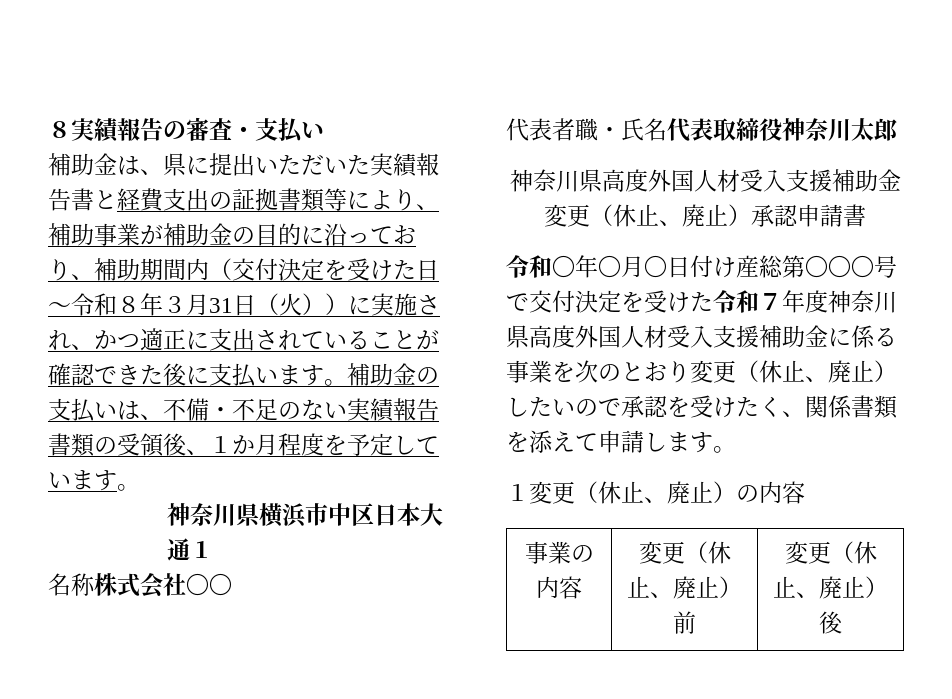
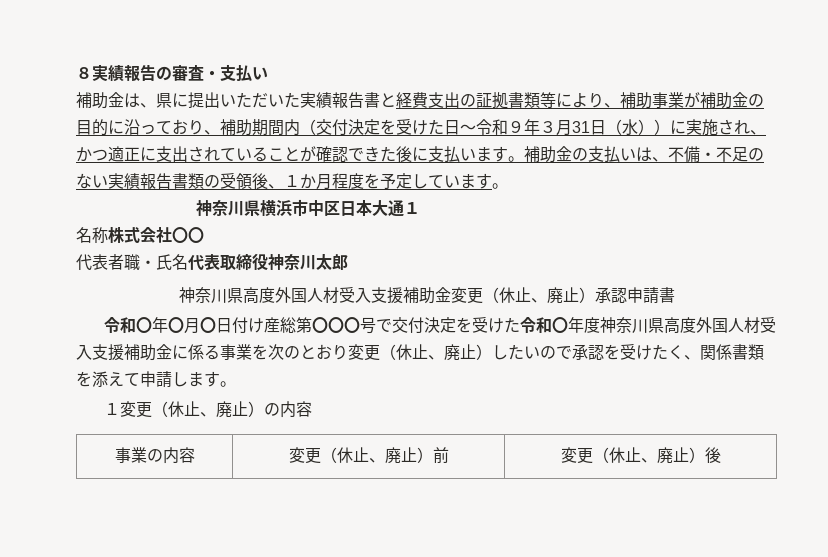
- 補助金は、県に提出いただいた実績報告書と経費支出の証拠書類等により、補助事業が補助金の目的に沿っており、補助期間内（交付決定を受けた日～令和８年３月31日（火））に実施され、かつ適正に支出されていることが確認できた後に支払います。
+ 補助金は、県に提出いただいた実績報告書と経費支出の証拠書類等により、補助事業が補助金の目的に沿っており、補助期間内（交付決定を受けた日～令和９年３月31日（水））に実施され、かつ適正に支出されていることが確認できた後に支払います。
- 令和〇年〇月〇日付け産総第〇〇〇号で交付決定を受けた令和７年度神奈川県高度外国人材受入支援補助金に係る事業を次のとおり変更（休止、廃止）したいので承認を受けたく、関係書類を添えて申請します。
+ 令和〇年〇月〇日付け産総第〇〇〇号で交付決定を受けた令和〇年度神奈川県高度外国人材受入支援補助金に係る事業を次のとおり変更（休止、廃止）したいので承認を受けたく、関係書類を添えて申請します。

